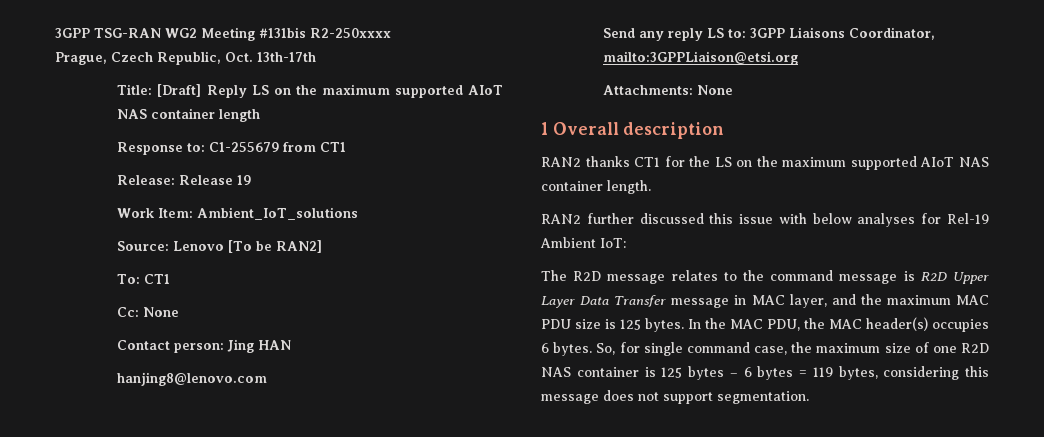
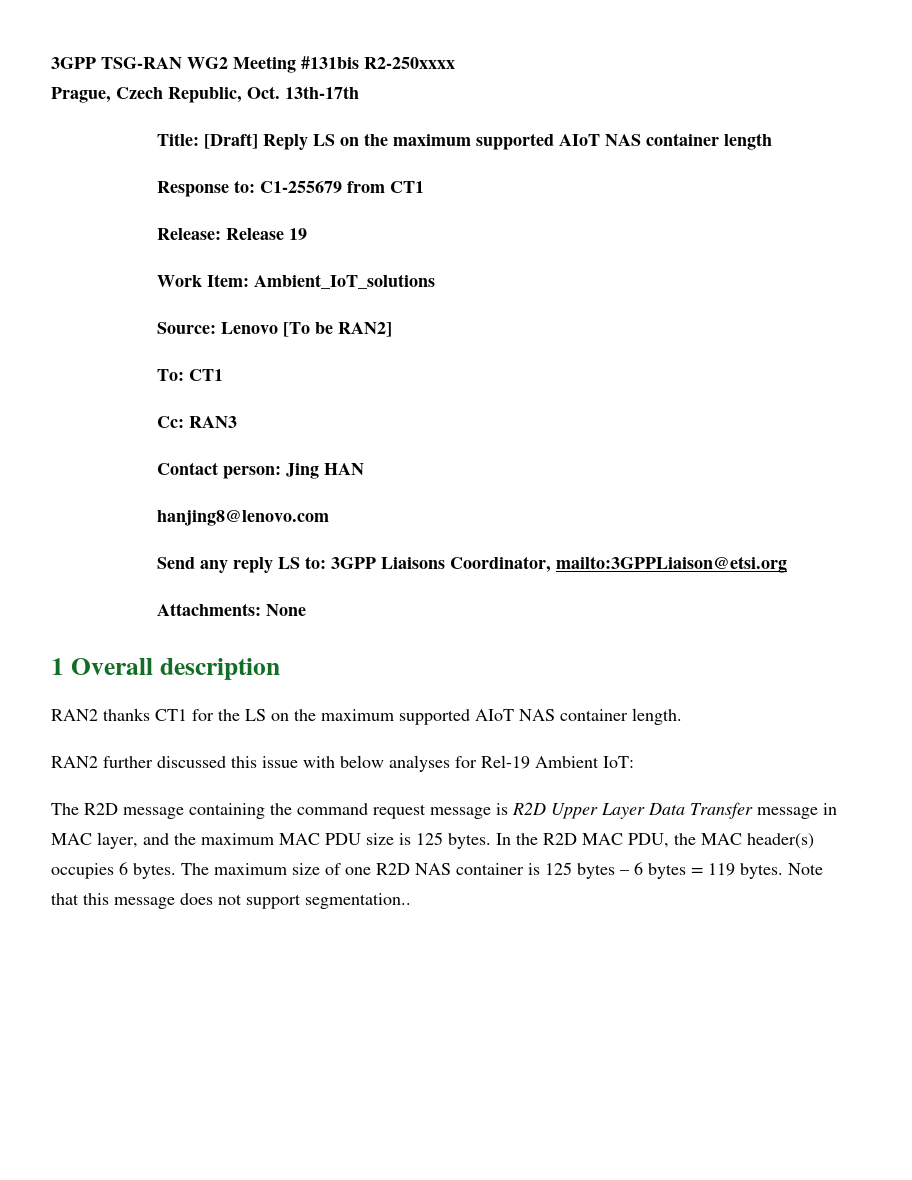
- Cc: None
+ Cc: RAN3
- The R2D message relates to the command message is R2D Upper Layer Data Transfer message in MAC layer, and the maximum MAC PDU size is 125 bytes.
+ The R2D message containing the command request message is R2D Upper Layer Data Transfer message in MAC layer, and the maximum MAC PDU size is 125 bytes.
- In the MAC PDU, the MAC header(s) occupies 6 bytes.
+ In the R2D MAC PDU, the MAC header(s) occupies 6 bytes.
- So, for single command case, the maximum size of one R2D NAS container is 125 bytes – 6 bytes = 119 bytes, considering this message does not support segmentation.
+ The maximum size of one R2D NAS container is 125 bytes – 6 bytes = 119 bytes. Note that this message does not support segmentation..

